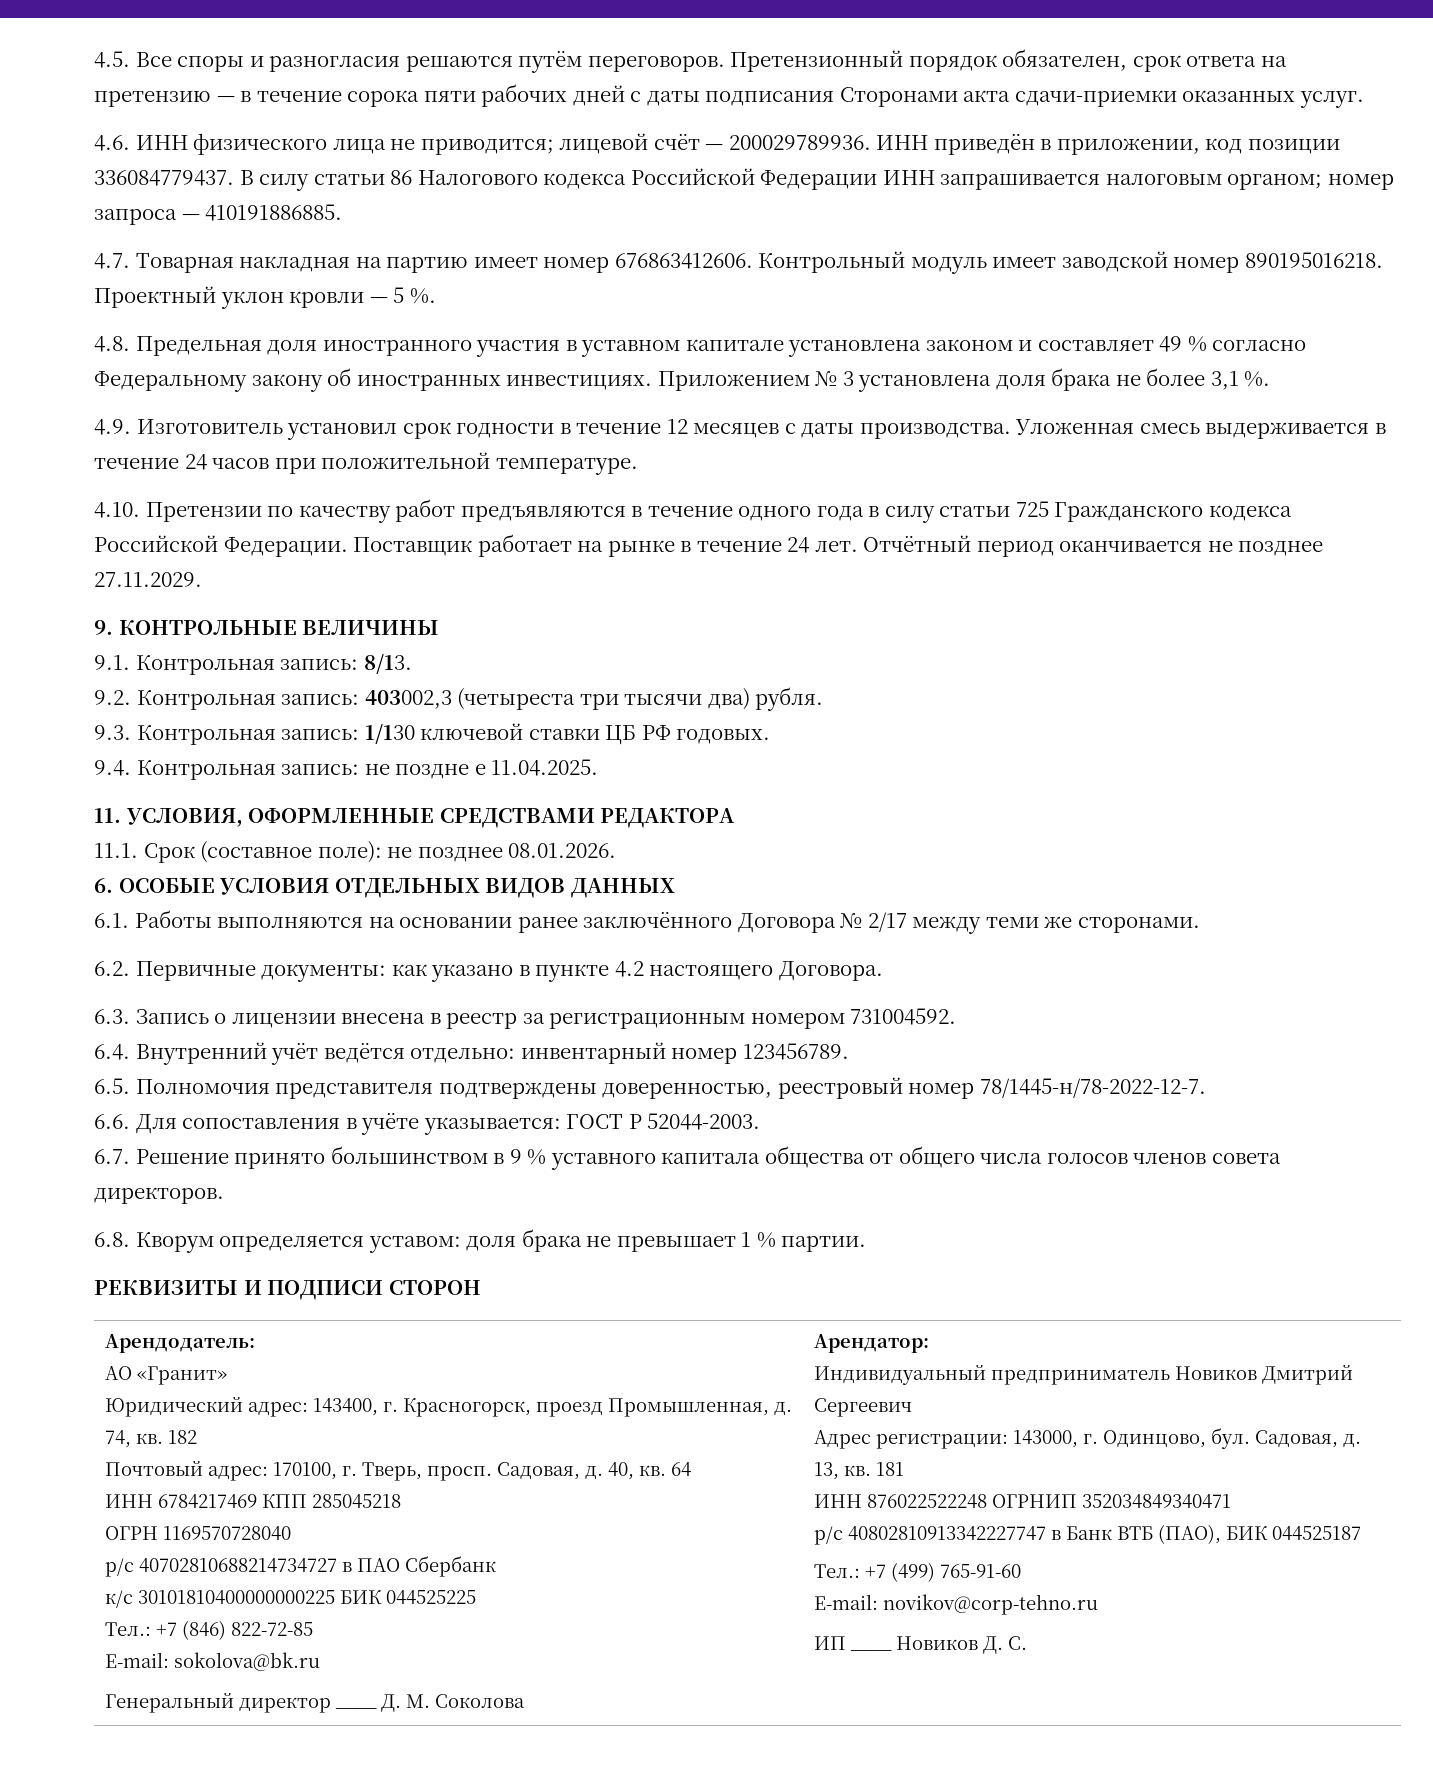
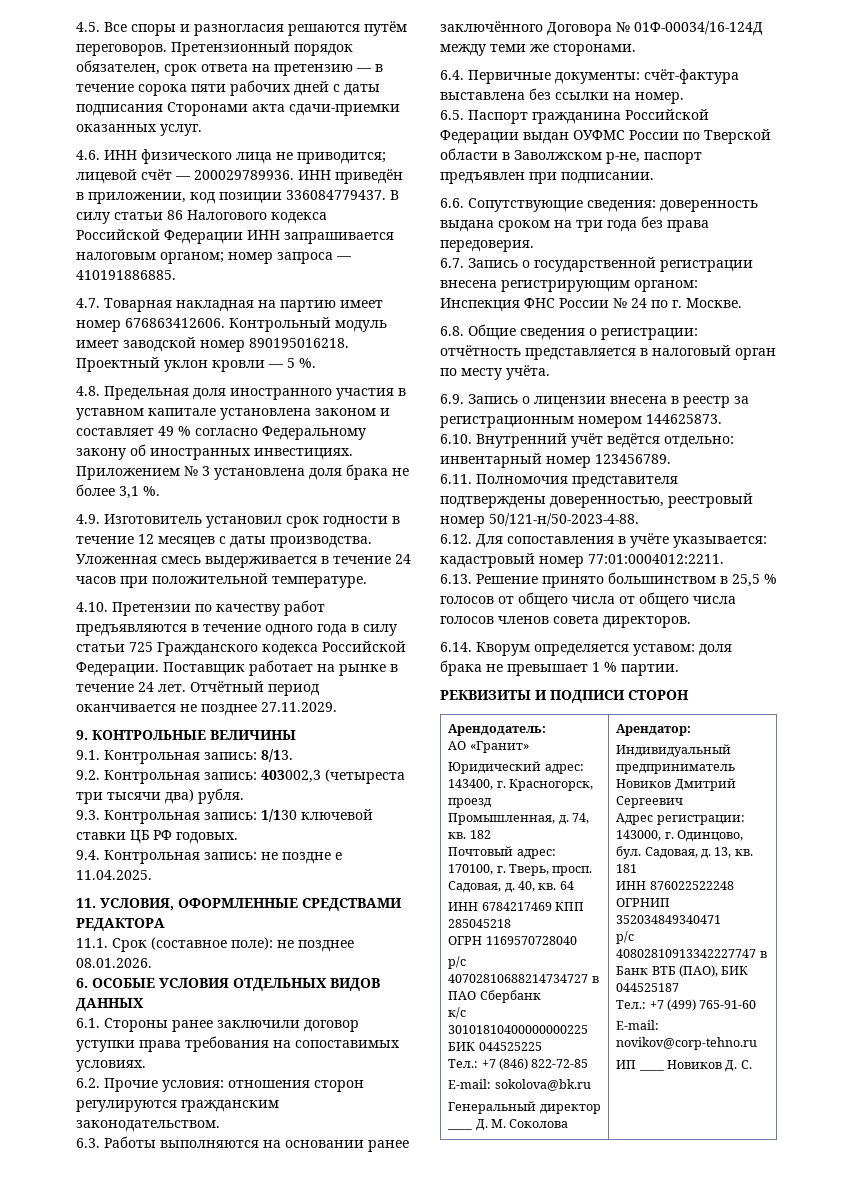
- 6.1. Работы выполняются на основании ранее заключённого Договора № 2/17 между теми же сторонами.
+ 6.1. Стороны ранее заключили договор уступки права требования на сопоставимых условиях.
+ 6.2. Прочие условия: отношения сторон регулируются гражданским законодательством.
+ 6.3. Работы выполняются на основании ранее заключённого Договора № 01Ф-00034/16-124Д между теми же сторонами.
- 6.2. Первичные документы: как указано в пункте 4.2 настоящего Договора.
- 6.3. Запись о лицензии внесена в реестр за регистрационным номером 731004592.
- 6.4. Внутренний учёт ведётся отдельно: инвентарный номер 123456789.
+ 6.4. Первичные документы: счёт-фактура выставлена без ссылки на номер.
+ 6.5. Паспорт гражданина Российской Федерации выдан ОУФМС России по Тверской области в Заволжском р-не, паспорт предъявлен при подписании.
+ 6.6. Сопутствующие сведения: доверенность выдана сроком на три года без права передоверия.
+ 6.7. Запись о государственной регистрации внесена регистрирующим органом: Инспекция ФНС России № 24 по г. Москве.
+ 6.8. Общие сведения о регистрации: отчётность представляется в налоговый орган по месту учёта.
+ 6.9. Запись о лицензии внесена в реестр за регистрационным номером 144625873.
+ 6.10. Внутренний учёт ведётся отдельно: инвентарный номер 123456789.
- 6.5. Полномочия представителя подтверждены доверенностью, реестровый номер 78/1445-н/78-2022-12-7.
- 6.6. Для сопоставления в учёте указывается: ГОСТ Р 52044-2003.
- 6.7. Решение принято большинством в 9 % уставного капитала общества от общего числа голосов членов совета директоров.
+ 6.11. Полномочия представителя подтверждены доверенностью, реестровый номер 50/121-н/50-2023-4-88.
+ 6.12. Для сопоставления в учёте указывается: кадастровый номер 77:01:0004012:2211.
+ 6.13. Решение принято большинством в 25,5 % голосов от общего числа от общего числа голосов членов совета директоров.
- 6.8. Кворум определяется уставом: доля брака не превышает 1 % партии.
+ 6.14. Кворум определяется уставом: доля брака не превышает 1 % партии.

